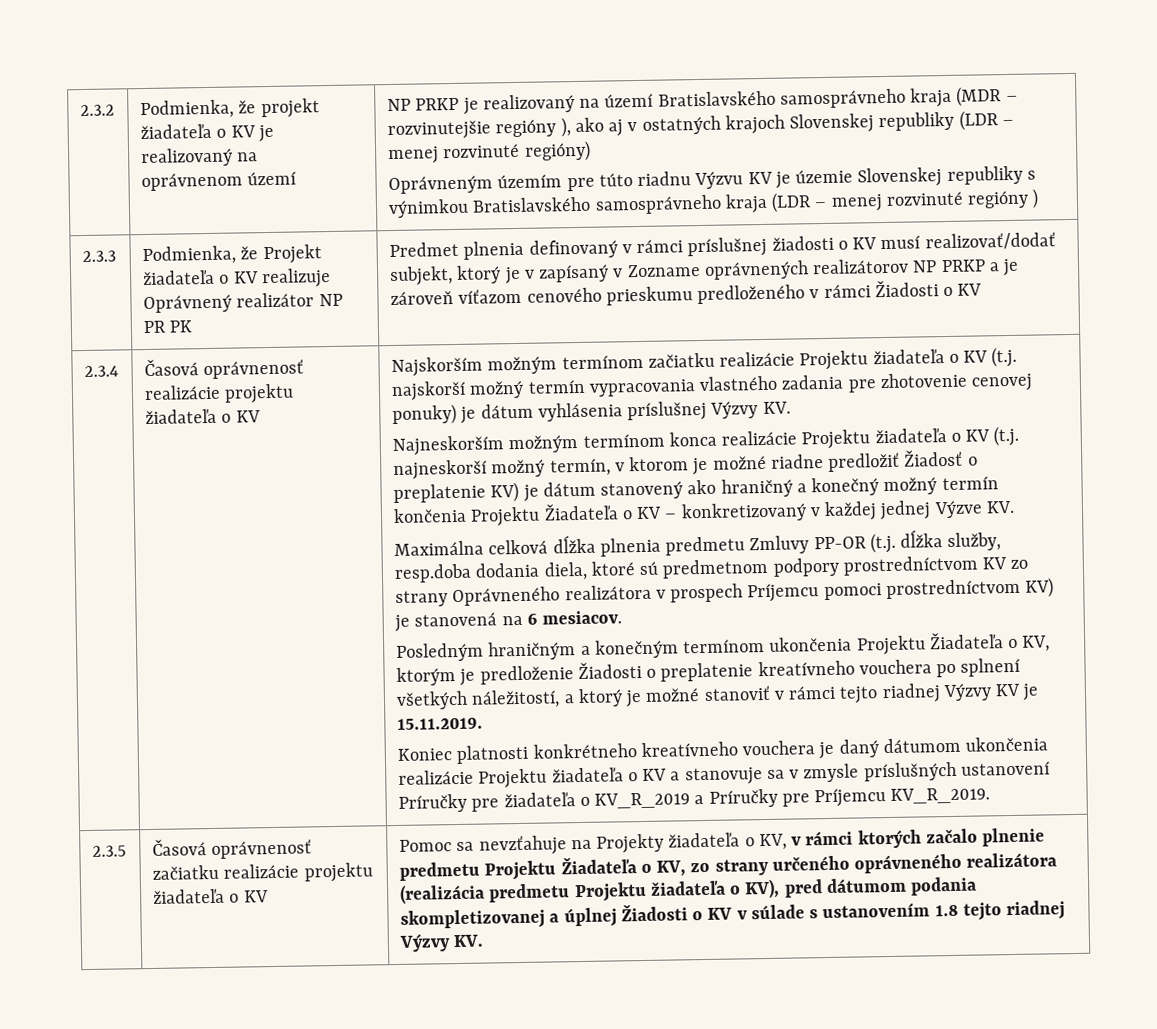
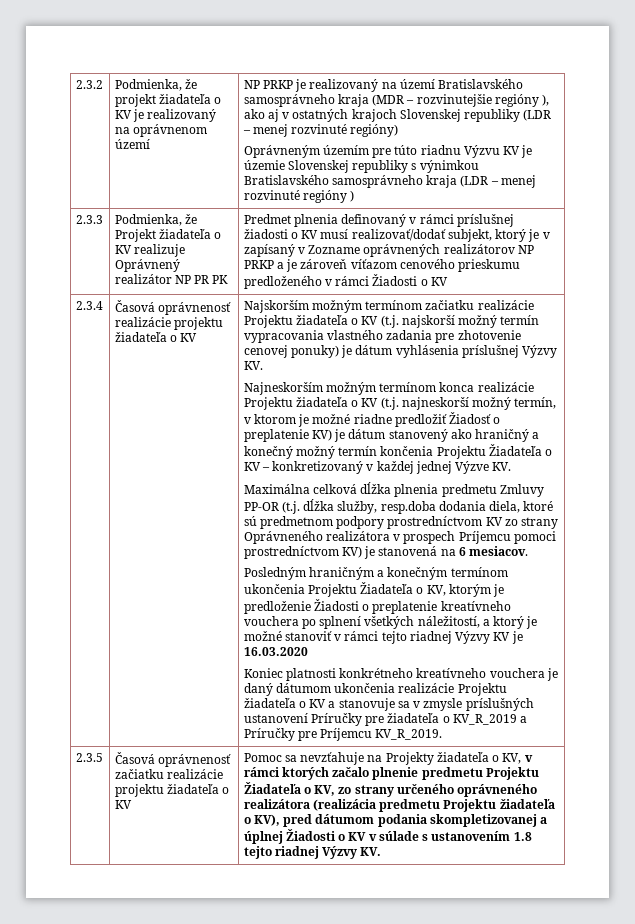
- Posledným hraničným a konečným termínom ukončenia Projektu Žiadateľa o KV, ktorým je predloženie Žiadosti o preplatenie kreatívneho vouchera po splnení všetkých náležitostí, a ktorý je možné stanoviť v rámci tejto riadnej Výzvy KV je 15.11.2019.
+ Posledným hraničným a konečným termínom ukončenia Projektu Žiadateľa o KV, ktorým je predloženie Žiadosti o preplatenie kreatívneho vouchera po splnení všetkých náležitostí, a ktorý je možné stanoviť v rámci tejto riadnej Výzvy KV je 16.03.2020

